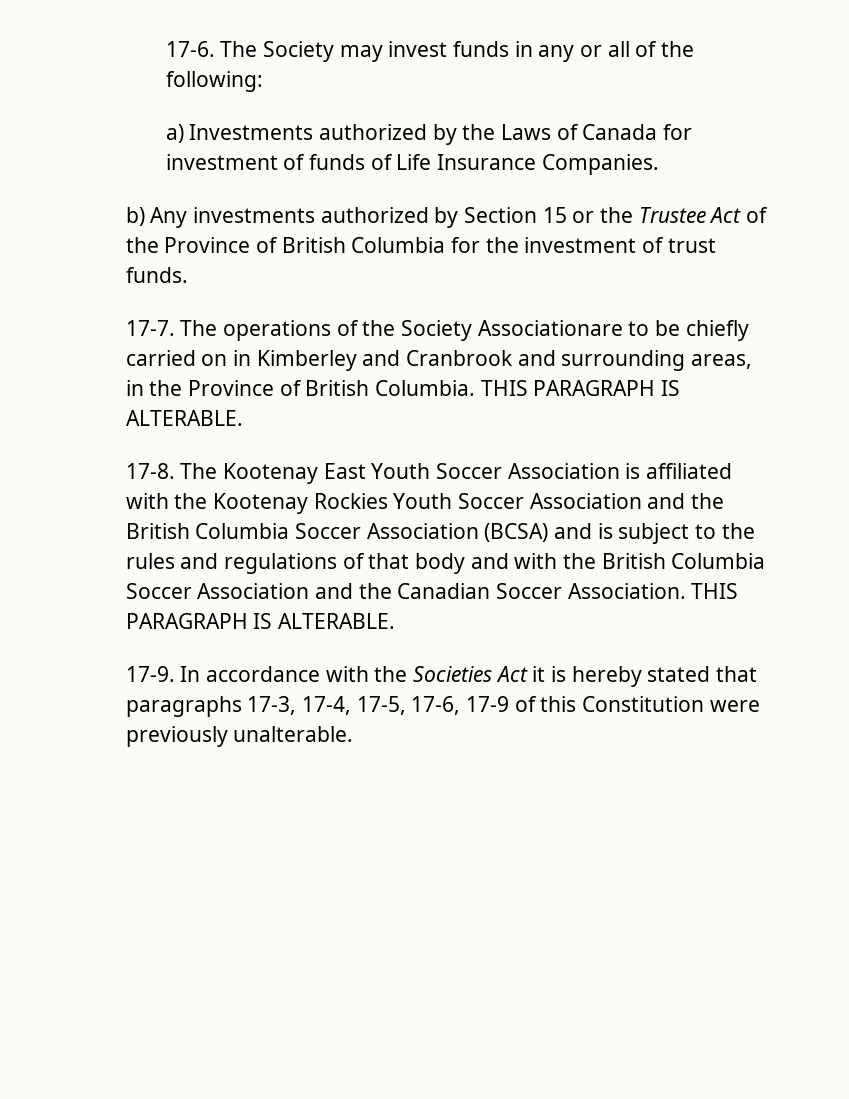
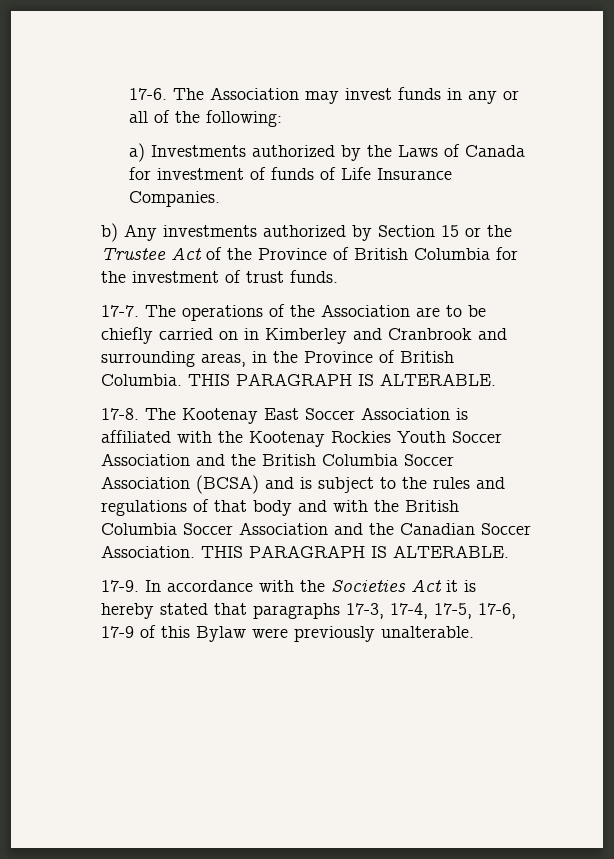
- The Society may invest funds in any or all of the following:
+ The Association may invest funds in any or all of the following:
- The operations of the Society Associationare to be chiefly carried on in Kimberley and Cranbrook and surrounding areas, in the Province of British Columbia.
+ The operations of the Association are to be chiefly carried on in Kimberley and Cranbrook and surrounding areas, in the Province of British Columbia.
- The Kootenay East Youth Soccer Association is affiliated with the Kootenay Rockies Youth Soccer Association and the British Columbia Soccer Association (BCSA) and is subject to the rules and regulations of that body and with the British Columbia Soccer Association and the Canadian Soccer Association.
+ The Kootenay East Soccer Association is affiliated with the Kootenay Rockies Youth Soccer Association and the British Columbia Soccer Association (BCSA) and is subject to the rules and regulations of that body and with the British Columbia Soccer Association and the Canadian Soccer Association.
- In accordance with the Societies Act it is hereby stated that paragraphs 17-3, 17-4, 17-5, 17-6, 17-9 of this Constitution were previously unalterable.
+ In accordance with the Societies Act it is hereby stated that paragraphs 17-3, 17-4, 17-5, 17-6, 17-9 of this Bylaw were previously unalterable.

